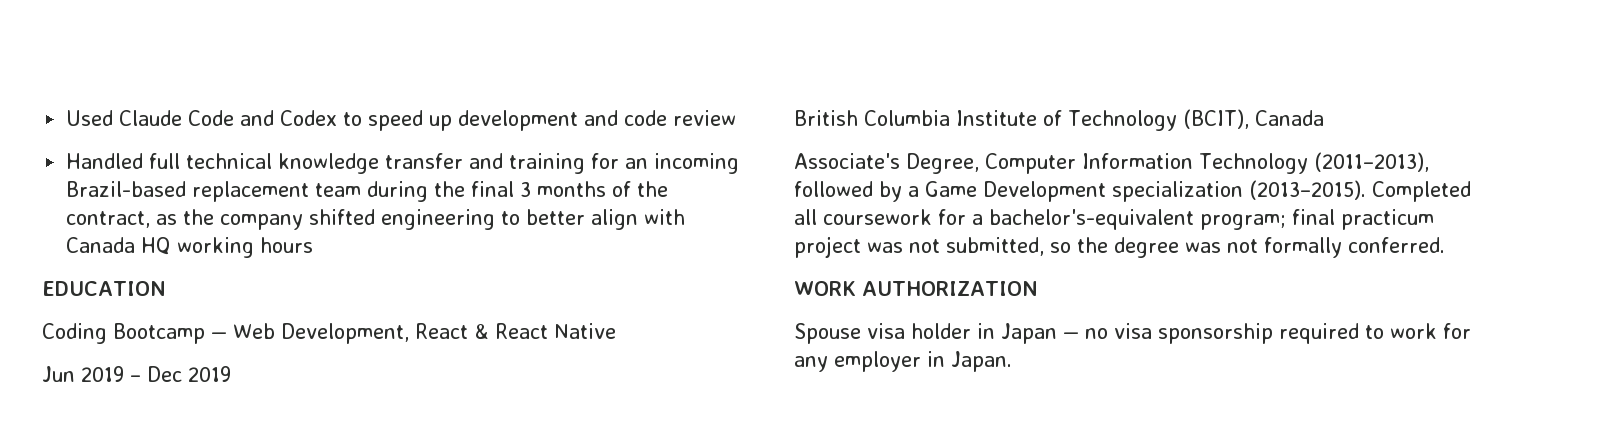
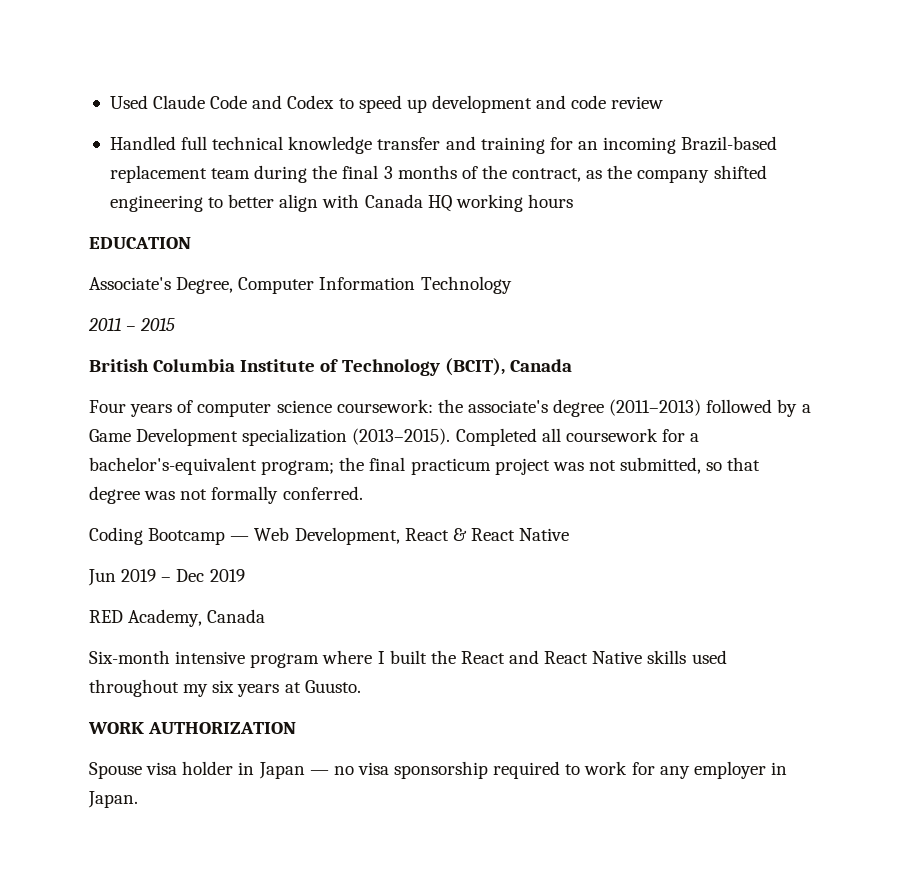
+ Associate's Degree, Computer Information Technology
+ 2011 – 2015
+ British Columbia Institute of Technology (BCIT), Canada
+ Four years of computer science coursework: the associate's degree (2011–2013) followed by a Game Development specialization (2013–2015). Completed all coursework for a bachelor's-equivalent program; the final practicum project was not submitted, so that degree was not formally conferred.
- British Columbia Institute of Technology (BCIT), Canada
- Associate's Degree, Computer Information Technology (2011–2013), followed by a Game Development specialization (2013–2015). Completed all coursework for a bachelor's-equivalent program; final practicum project was not submitted, so the degree was not formally conferred.
+ RED Academy, Canada
+ Six-month intensive program where I built the React and React Native skills used throughout my six years at Guusto.

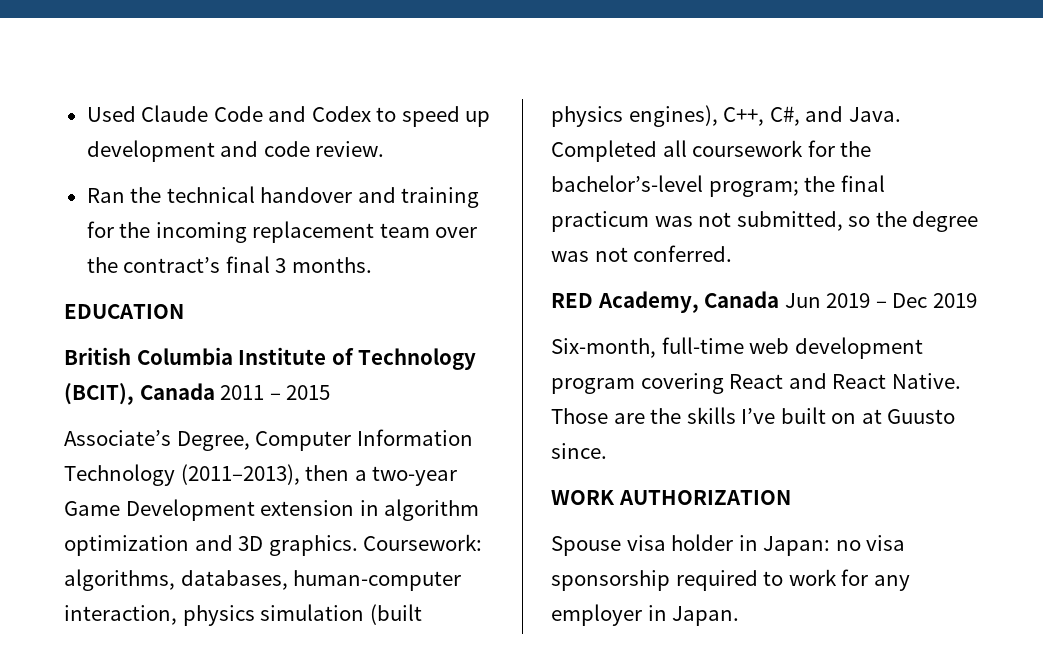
- Used Claude Code and Codex to speed up development and code review
- Handled full technical knowledge transfer and training for an incoming Brazil-based replacement team during the final 3 months of the contract, as the company shifted engineering to better align with Canada HQ working hours
+ Used Claude Code and Codex to speed up development and code review.
+ Ran the technical handover and training for the incoming replacement team over the contract’s final 3 months.
  EDUCATION
- Associate's Degree, Computer Information Technology
- 2011 – 2015
- British Columbia Institute of Technology (BCIT), Canada
- Four years of computer science coursework: the associate's degree (2011–2013) followed by a Game Development specialization (2013–2015).
+ British Columbia Institute of Technology (BCIT), Canada 2011 – 2015
+ Associate’s Degree, Computer Information Technology (2011–2013), then a two-year Game Development extension in algorithm optimization and 3D graphics. Coursework: algorithms, databases, human-computer interaction, physics simulation (built physics engines), C++, C#, and Java.
- Completed all coursework for a bachelor's-equivalent program; the final practicum project was not submitted, so that degree was not formally conferred.
+ Completed all coursework for the bachelor’s-level program; the final practicum was not submitted, so the degree was not conferred.
- Coding Bootcamp — Web Development, React & React Native
- Jun 2019 – Dec 2019
+ RED Academy, Canada Jun 2019 – Dec 2019
- RED Academy, Canada
- Six-month intensive program where I built the React and React Native skills used throughout my six years at Guusto.
+ Six-month, full-time web development program covering React and React Native. Those are the skills I’ve built on at Guusto since.
- Spouse visa holder in Japan — no visa sponsorship required to work for any employer in Japan.
+ Spouse visa holder in Japan: no visa sponsorship required to work for any employer in Japan.

